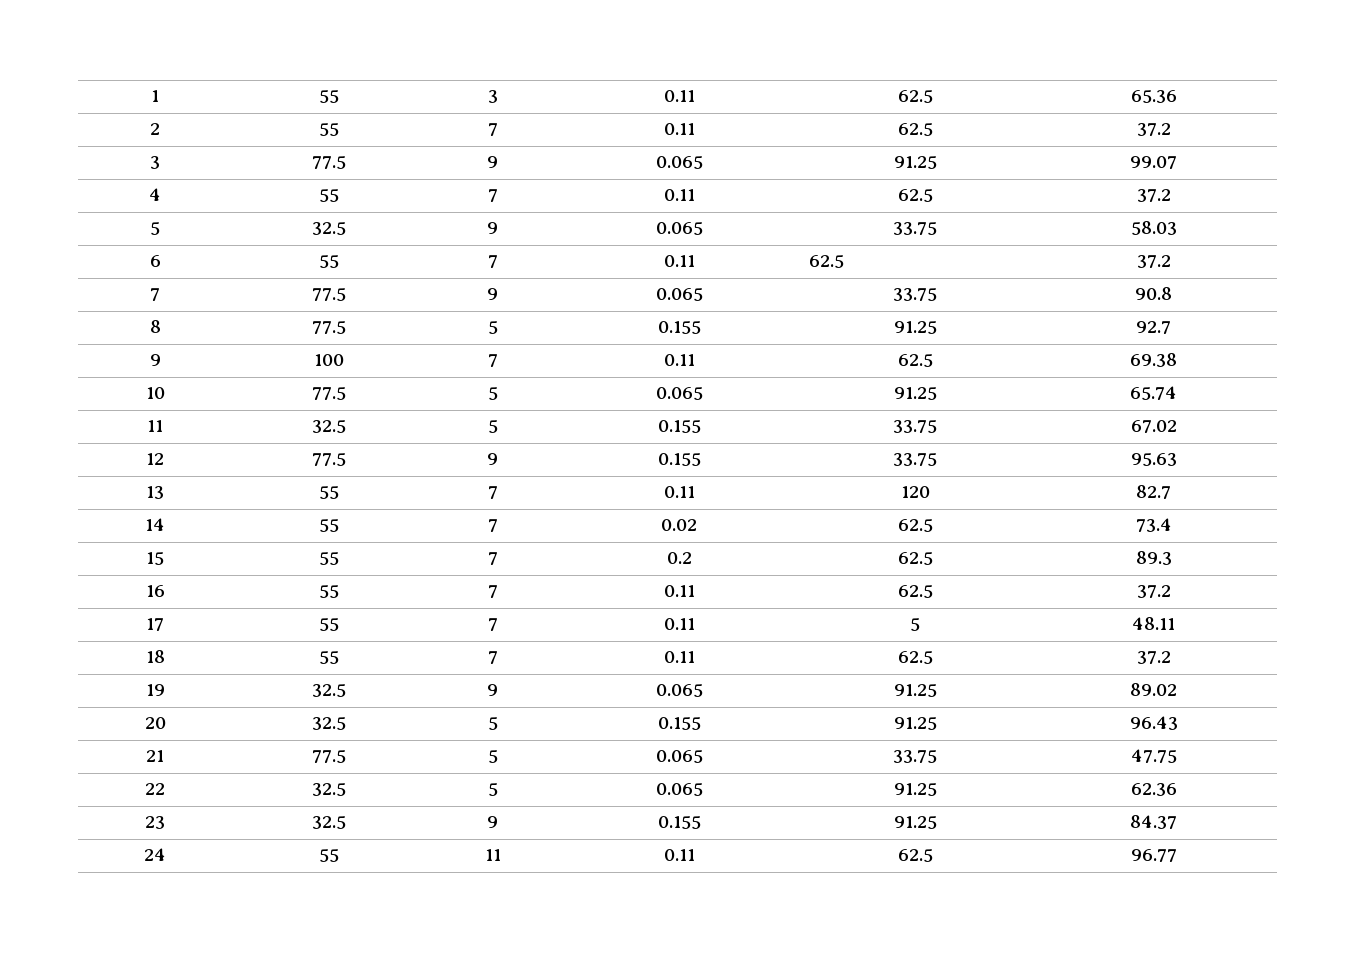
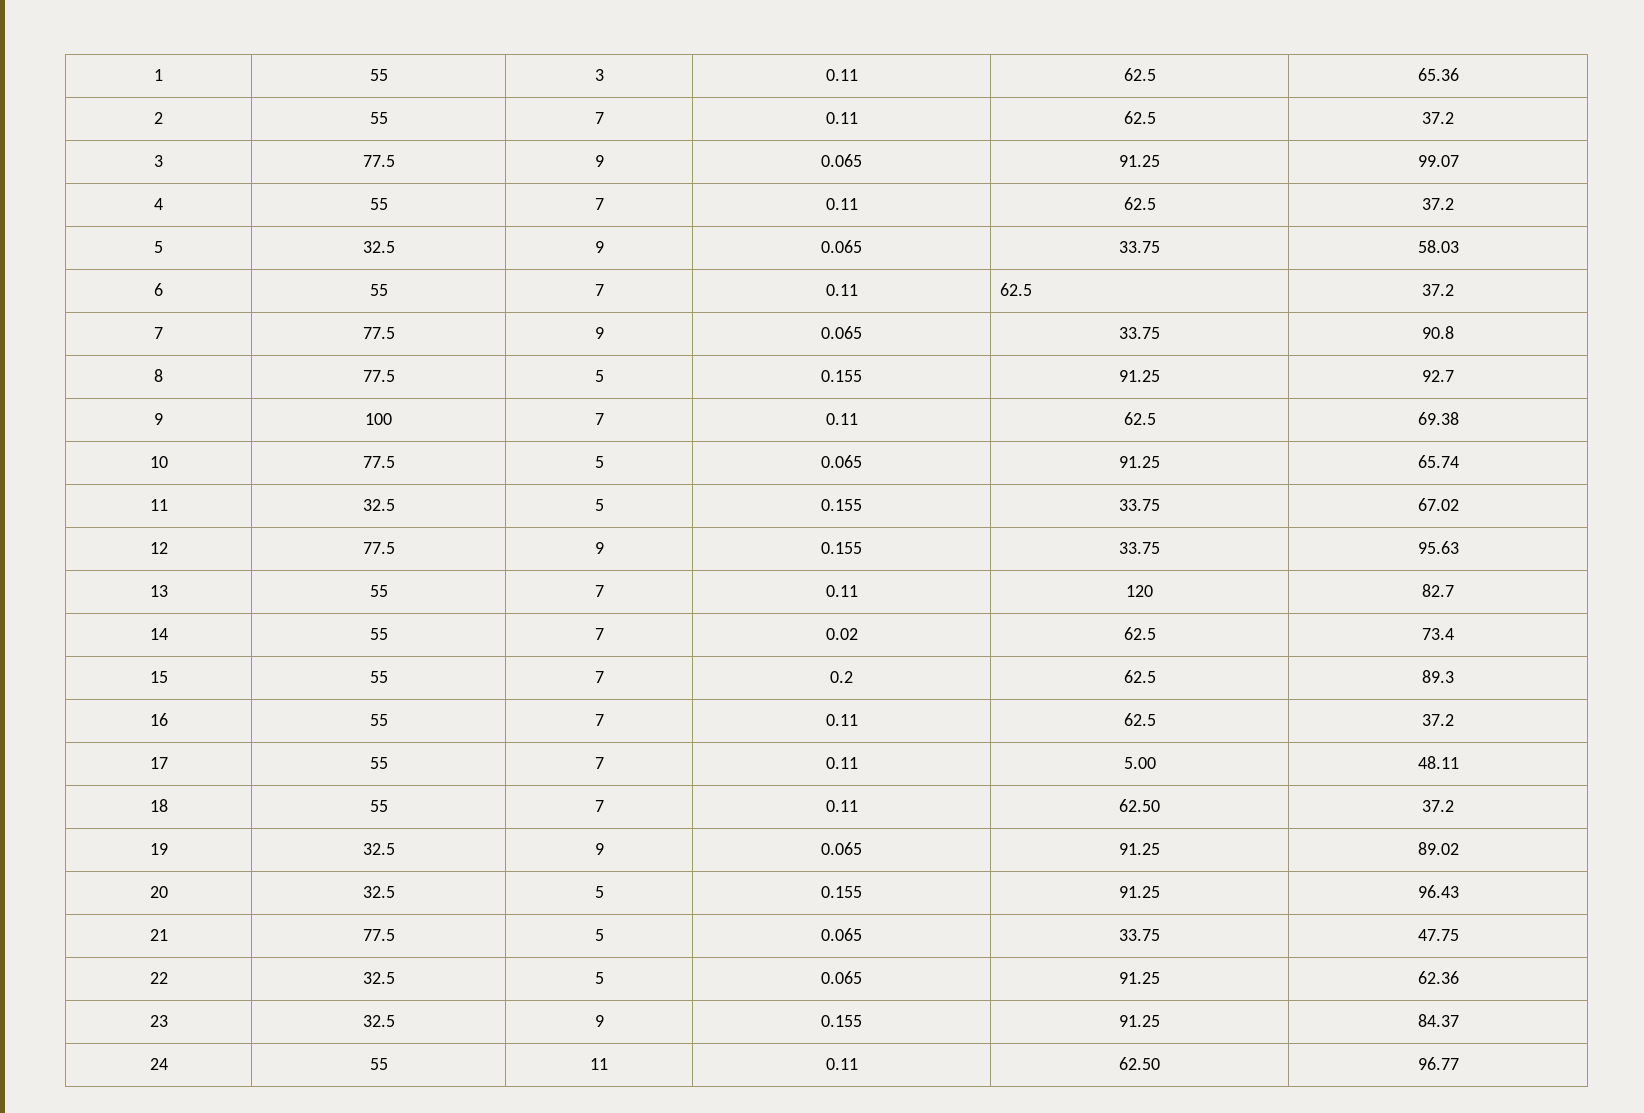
- 17 | 55 | 7 | 0.11 | 5 | 48.11
+ 17 | 55 | 7 | 0.11 | 5.00 | 48.11
- 18 | 55 | 7 | 0.11 | 62.5 | 37.2
+ 18 | 55 | 7 | 0.11 | 62.50 | 37.2
- 24 | 55 | 11 | 0.11 | 62.5 | 96.77
+ 24 | 55 | 11 | 0.11 | 62.50 | 96.77

